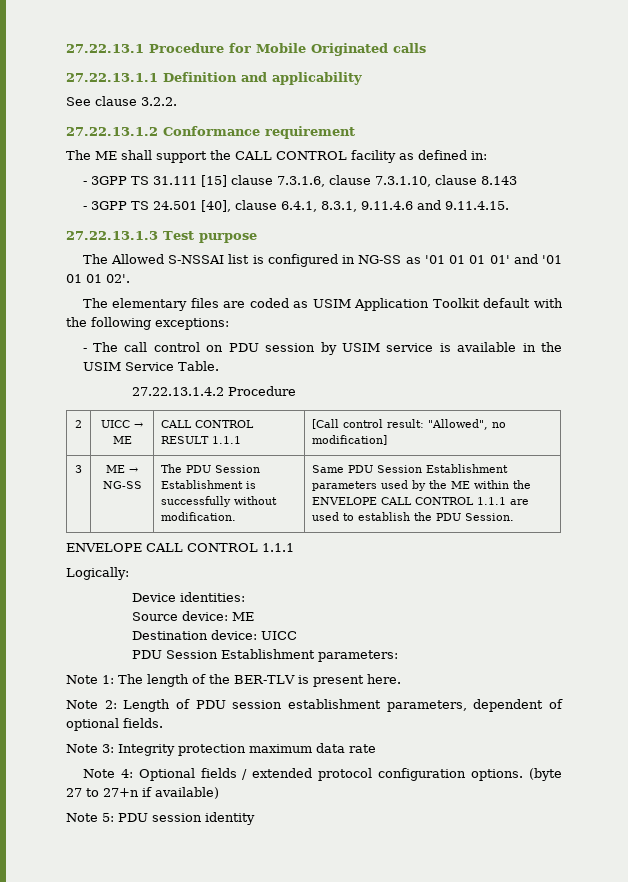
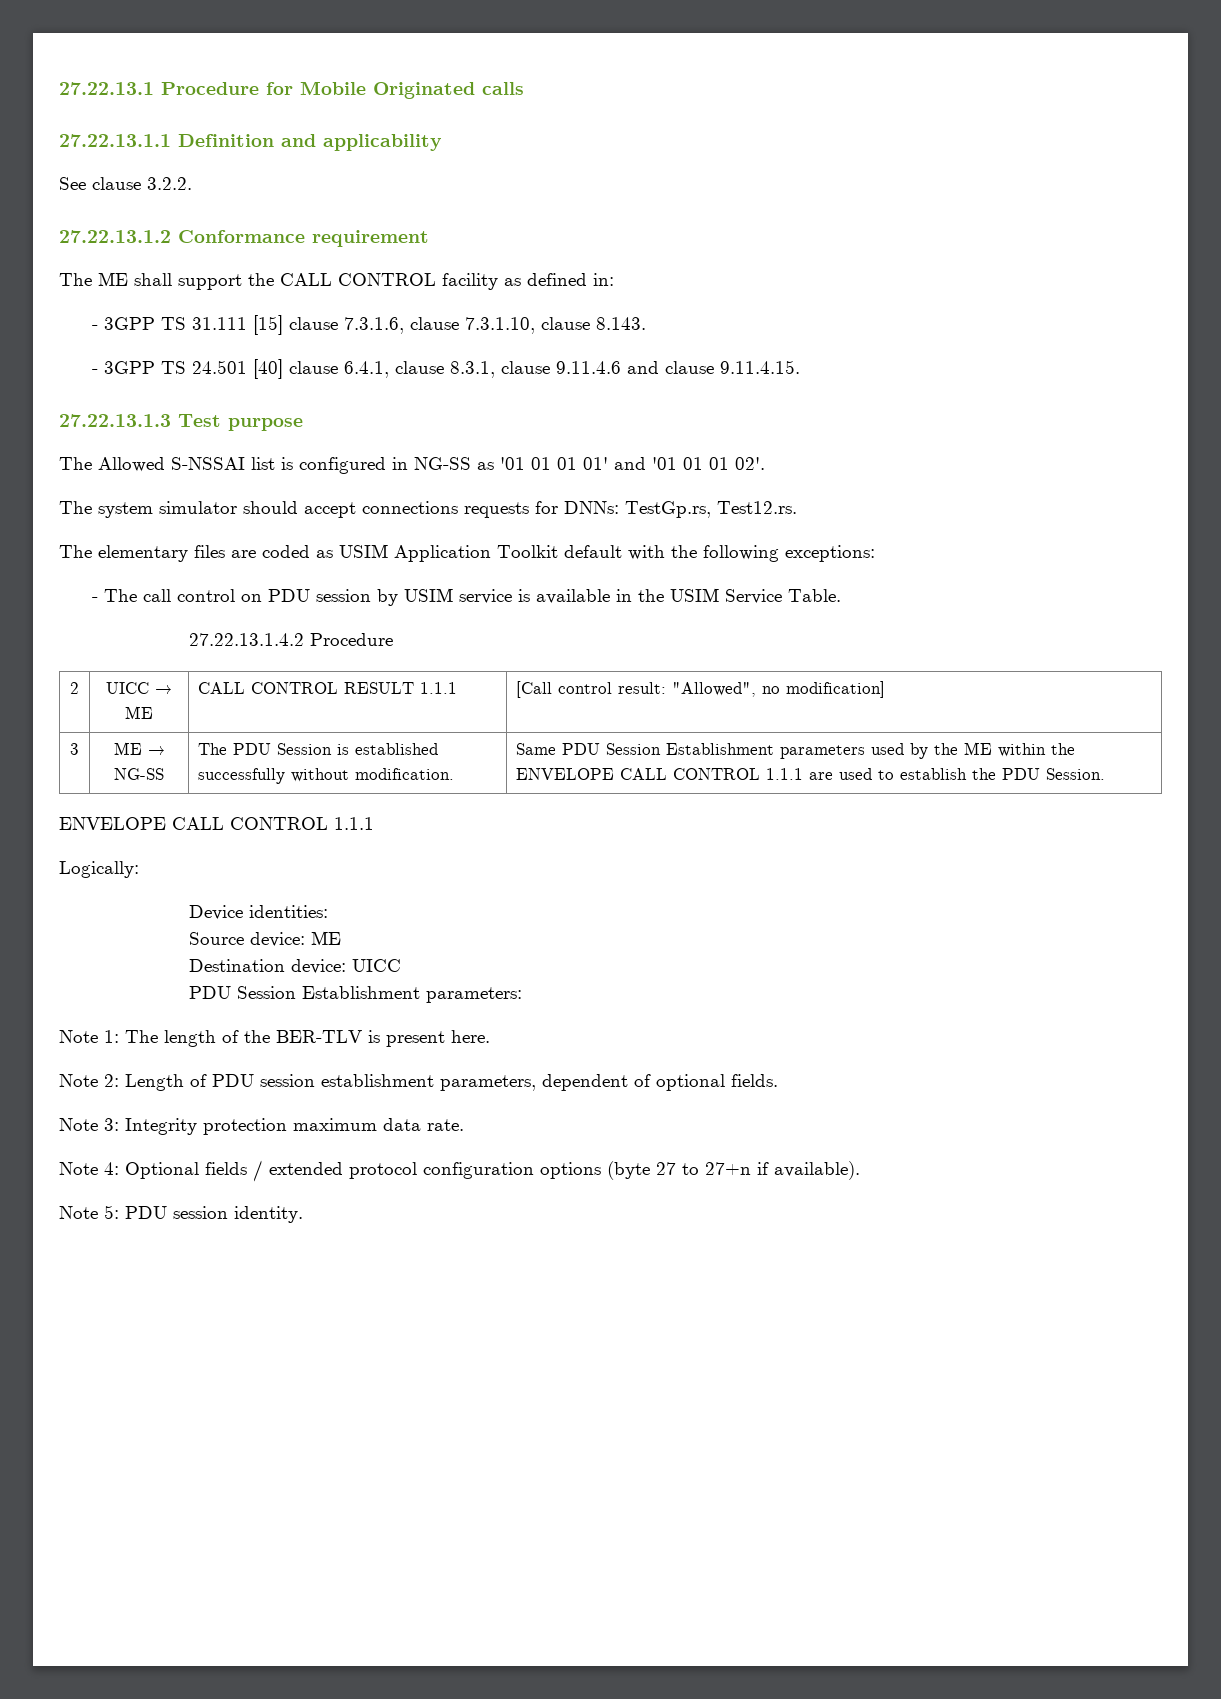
- - 3GPP TS 31.111 [15] clause 7.3.1.6, clause 7.3.1.10, clause 8.143
+ - 3GPP TS 31.111 [15] clause 7.3.1.6, clause 7.3.1.10, clause 8.143.
- - 3GPP TS 24.501 [40], clause 6.4.1, 8.3.1, 9.11.4.6 and 9.11.4.15.
+ - 3GPP TS 24.501 [40] clause 6.4.1, clause 8.3.1, clause 9.11.4.6 and clause 9.11.4.15.
+ The system simulator should accept connections requests for DNNs: TestGp.rs, Test12.rs.
- 3 | ME → NG-SS | The PDU Session Establishment is successfully without modification. | Same PDU Session Establishment parameters used by the ME within the ENVELOPE CALL CONTROL 1.1.1 are used to establish the PDU Session.
+ 3 | ME → NG-SS | The PDU Session is established successfully without modification. | Same PDU Session Establishment parameters used by the ME within the ENVELOPE CALL CONTROL 1.1.1 are used to establish the PDU Session.
- Note 3: Integrity protection maximum data rate
+ Note 3: Integrity protection maximum data rate.
- Note 4: Optional fields / extended protocol configuration options. (byte 27 to 27+n if available)
+ Note 4: Optional fields / extended protocol configuration options (byte 27 to 27+n if available).
- Note 5: PDU session identity
+ Note 5: PDU session identity.

